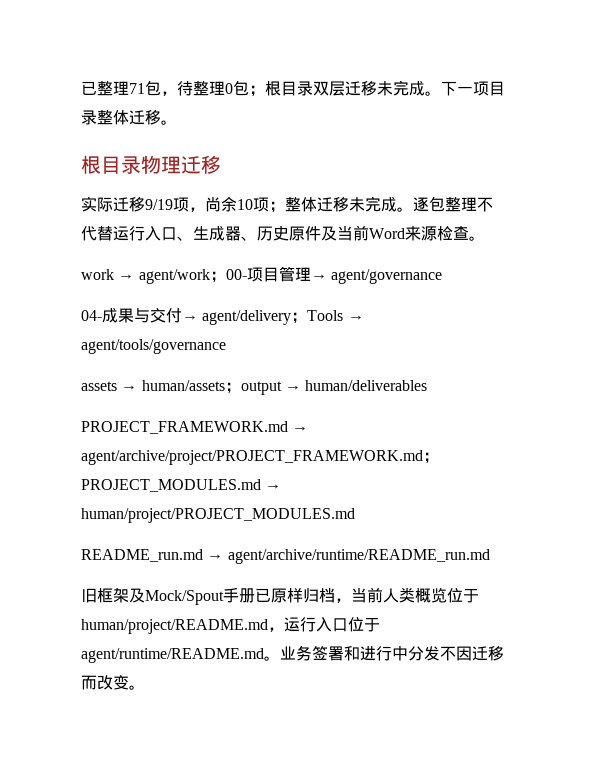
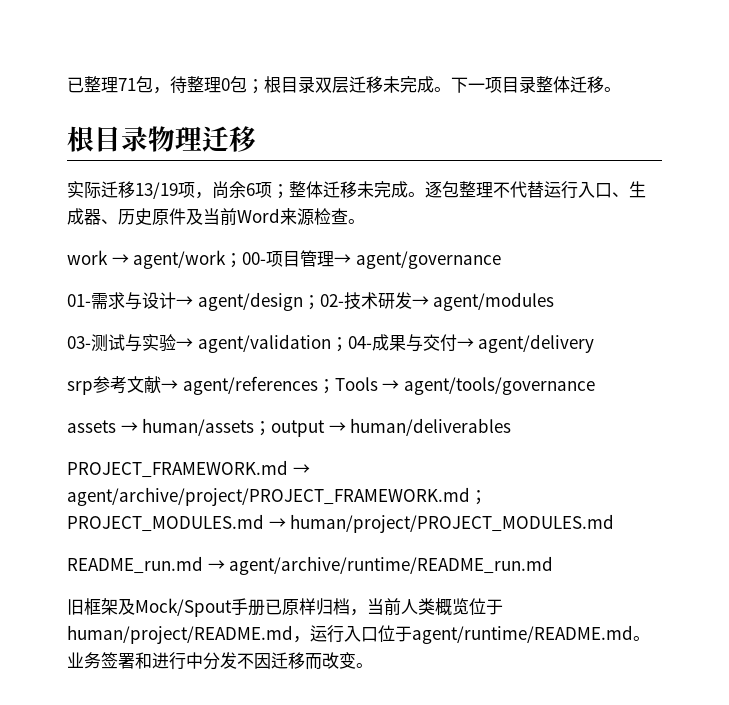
- 实际迁移9/19项，尚余10项；整体迁移未完成。
+ 实际迁移13/19项，尚余6项；整体迁移未完成。
- 04-成果与交付→ agent/delivery；Tools → agent/tools/governance
+ 01-需求与设计→ agent/design；02-技术研发→ agent/modules
+ 03-测试与实验→ agent/validation；04-成果与交付→ agent/delivery
+ srp参考文献→ agent/references；Tools → agent/tools/governance

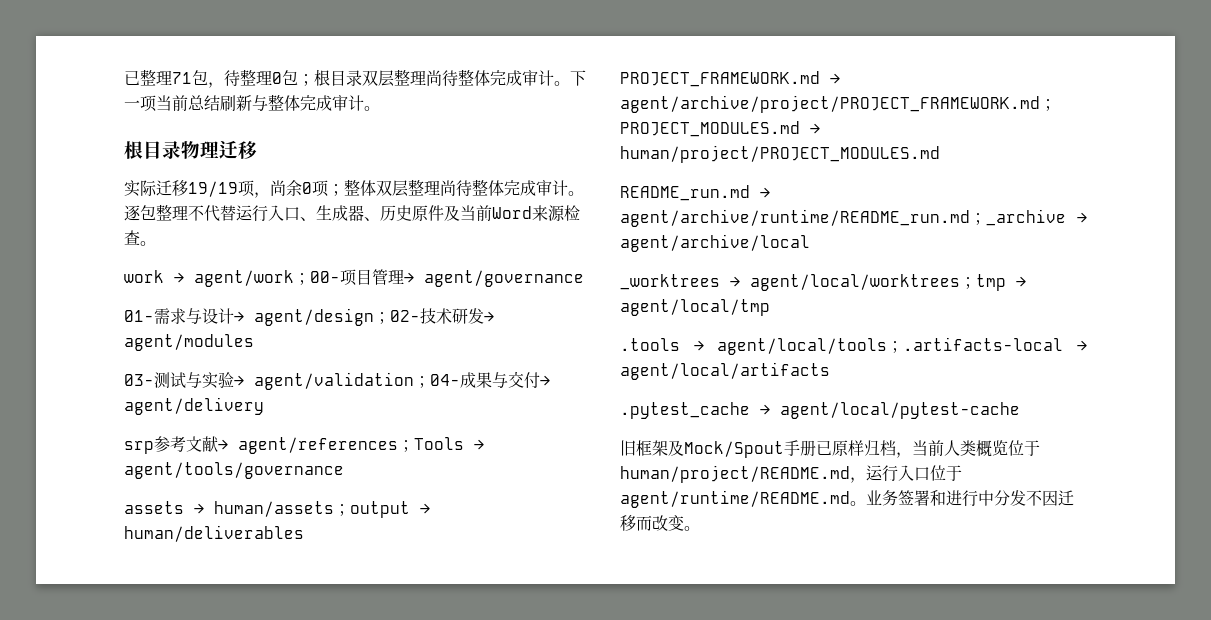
- 已整理71包，待整理0包；根目录双层迁移未完成。下一项目录整体迁移。
+ 已整理71包，待整理0包；根目录双层整理尚待整体完成审计。下一项当前总结刷新与整体完成审计。
- 实际迁移13/19项，尚余6项；整体迁移未完成。
+ 实际迁移19/19项，尚余0项；整体双层整理尚待整体完成审计。
- README_run.md → agent/archive/runtime/README_run.md
+ README_run.md → agent/archive/runtime/README_run.md；_archive → agent/archive/local
+ _worktrees → agent/local/worktrees；tmp → agent/local/tmp
+ .tools → agent/local/tools；.artifacts-local → agent/local/artifacts
+ .pytest_cache → agent/local/pytest-cache

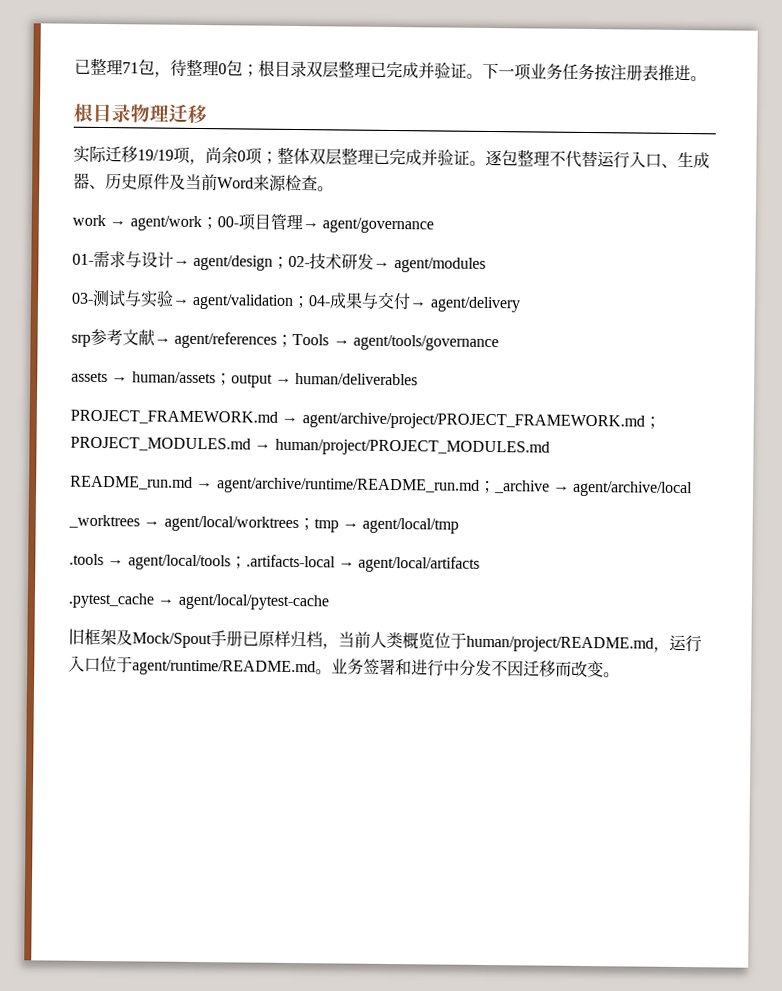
- 已整理71包，待整理0包；根目录双层整理尚待整体完成审计。下一项当前总结刷新与整体完成审计。
+ 已整理71包，待整理0包；根目录双层整理已完成并验证。下一项业务任务按注册表推进。
- 实际迁移19/19项，尚余0项；整体双层整理尚待整体完成审计。
+ 实际迁移19/19项，尚余0项；整体双层整理已完成并验证。

